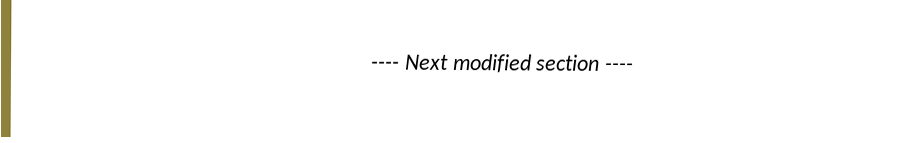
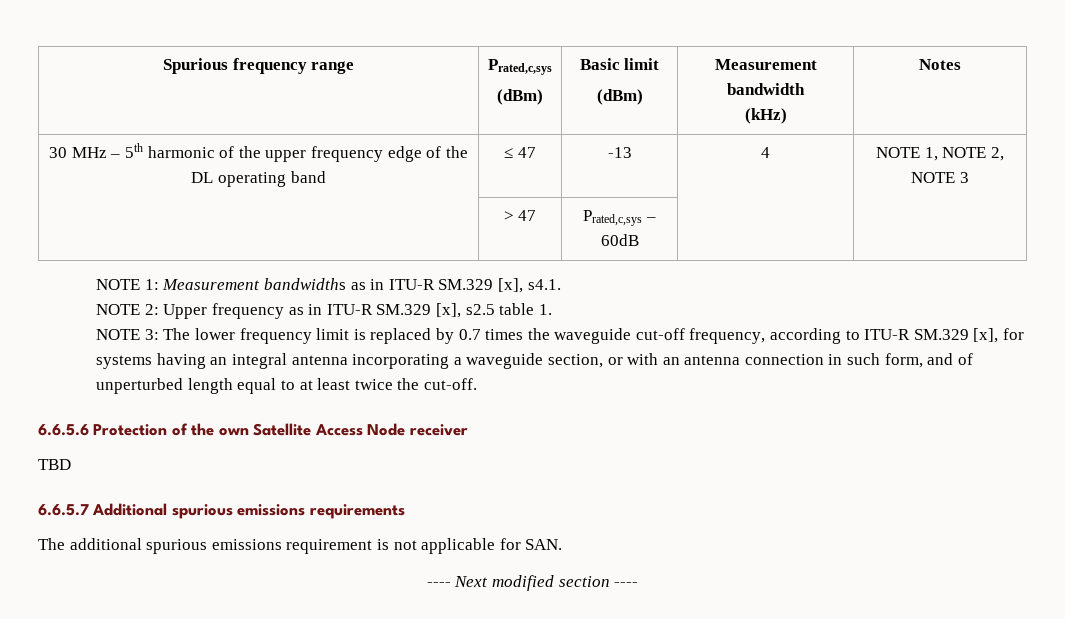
+ Spurious frequency range | Prated,c,sys
+ (dBm) | Basic limit
+ (dBm) | Measurement bandwidth
+ (kHz) | Notes
+ 30 MHz – 5th harmonic of the upper frequency edge of the DL operating band | ≤ 47 | -13 | 4 | NOTE 1, NOTE 2, NOTE 3
+ | > 47 | Prated,c,sys – 60dB | |
+ NOTE 1: Measurement bandwidths as in ITU-R SM.329 [x], s4.1.
+ NOTE 2: Upper frequency as in ITU-R SM.329 [x], s2.5 table 1.
+ NOTE 3: The lower frequency limit is replaced by 0.7 times the waveguide cut-off frequency, according to ITU-R SM.329 [x], for systems having an integral antenna incorporating a waveguide section, or with an antenna connection in such form, and of unperturbed length equal to at least twice the cut-off.
+ 6.6.5.6 Protection of the own Satellite Access Node receiver
+ TBD
+ 6.6.5.7 Additional spurious emissions requirements
+ The additional spurious emissions requirement is not applicable for SAN.

